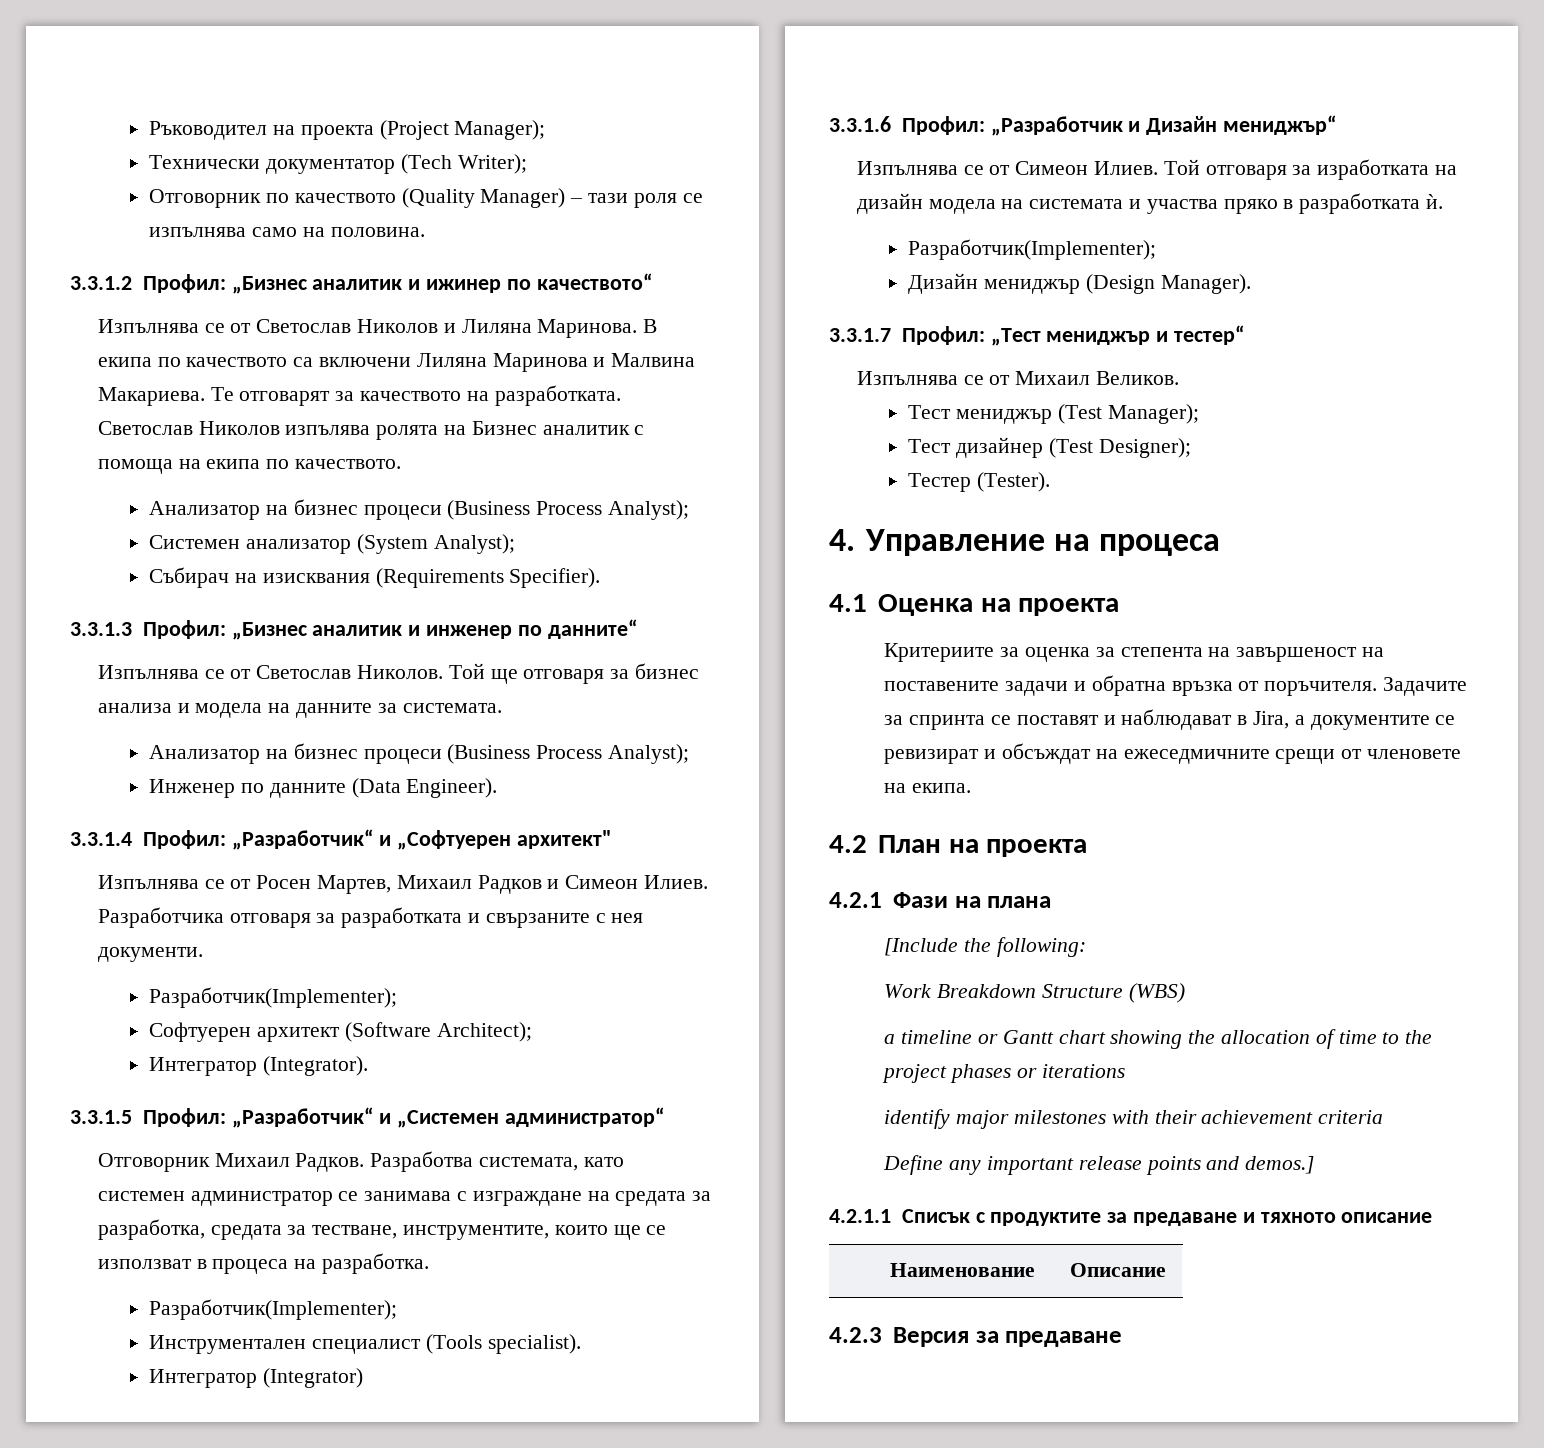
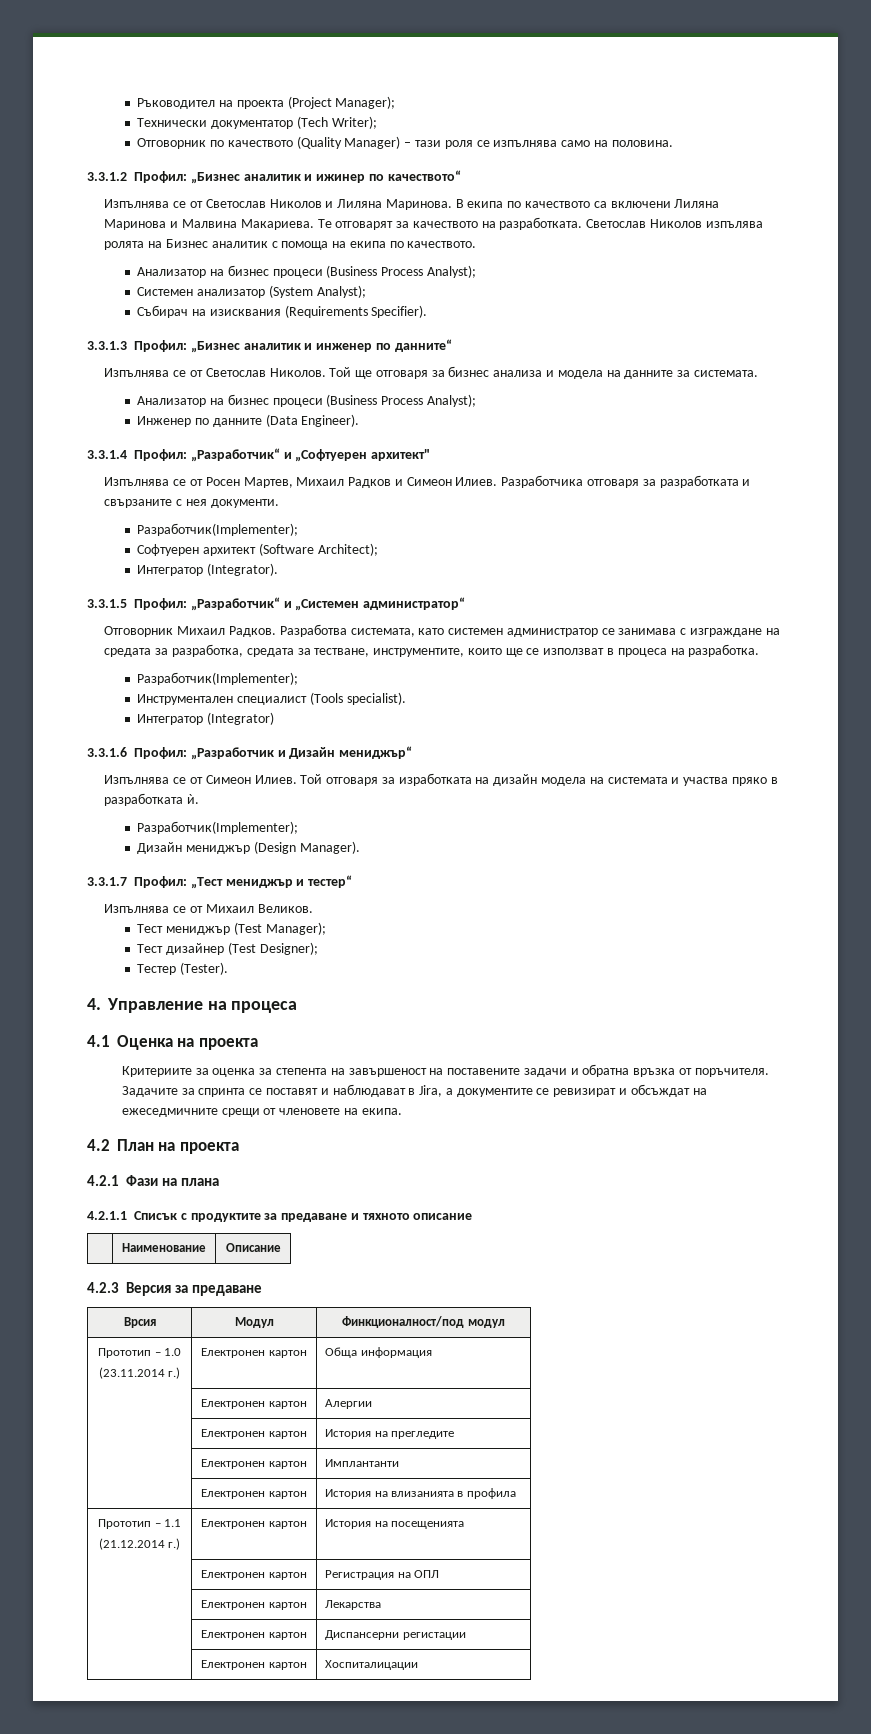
- [Include the following:
- Work Breakdown Structure (WBS)
- a timeline or Gantt chart showing the allocation of time to the project phases or iterations
- identify major milestones with their achievement criteria
- Define any important release points and demos.]
+ Врсия | Модул | Финкционалност/под модул
+ Прототип – 1.0
+ (23.11.2014 г.) | Електронен картон | Обща информация
+ | Електронен картон | Алергии
+ | Електронен картон | История на прегледите
+ | Електронен картон | Имплантанти
+ | Електронен картон | История на влизанията в профила
+ Прототип – 1.1
+ (21.12.2014 г.) | Електронен картон | История на посещенията
+ | Електронен картон | Регистрация на ОПЛ
+ | Електронен картон | Лекарства
+ | Електронен картон | Диспансерни регистации
+ | Електронен картон | Хоспиталицации

